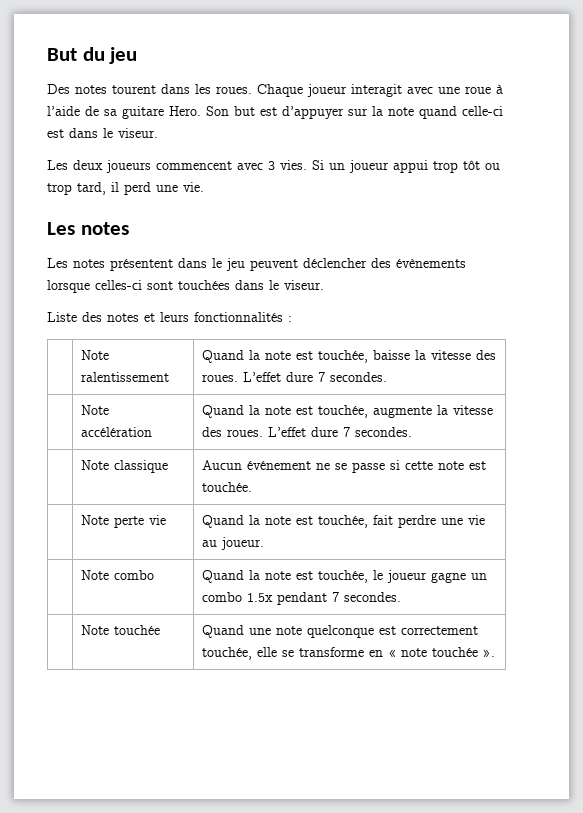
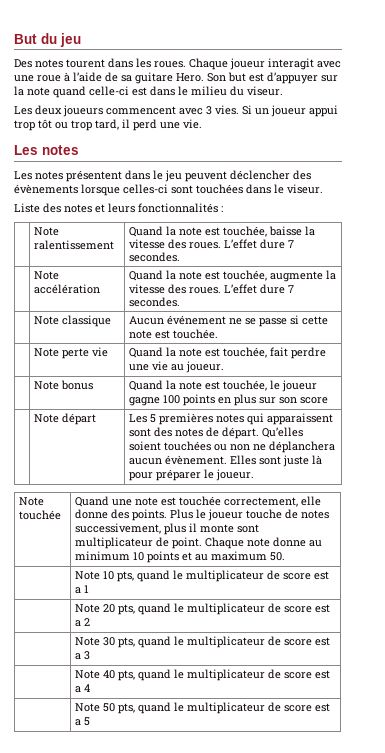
- Son but est d’appuyer sur la note quand celle-ci est dans le viseur.
+ Son but est d’appuyer sur la note quand celle-ci est dans le milieu du viseur.
- | Note combo | Quand la note est touchée, le joueur gagne un combo 1.5x pendant 7 secondes.
- | Note touchée | Quand une note quelconque est correctement touchée, elle se transforme en « note touchée ».
+ | Note bonus | Quand la note est touchée, le joueur gagne 100 points en plus sur son score
+ | Note départ | Les 5 premières notes qui apparaissent sont des notes de départ. Qu’elles soient touchées ou non ne déplanchera aucun évènement. Elles sont juste là pour préparer le joueur.
+ Note touchée | Quand une note est touchée correctement, elle donne des points. Plus le joueur touche de notes successivement, plus il monte sont multiplicateur de point. Chaque note donne au minimum 10 points et au maximum 50.
+ | Note 10 pts, quand le multiplicateur de score est a 1
+ | Note 20 pts, quand le multiplicateur de score est a 2
+ | Note 30 pts, quand le multiplicateur de score est a 3
+ | Note 40 pts, quand le multiplicateur de score est a 4
+ | Note 50 pts, quand le multiplicateur de score est a 5

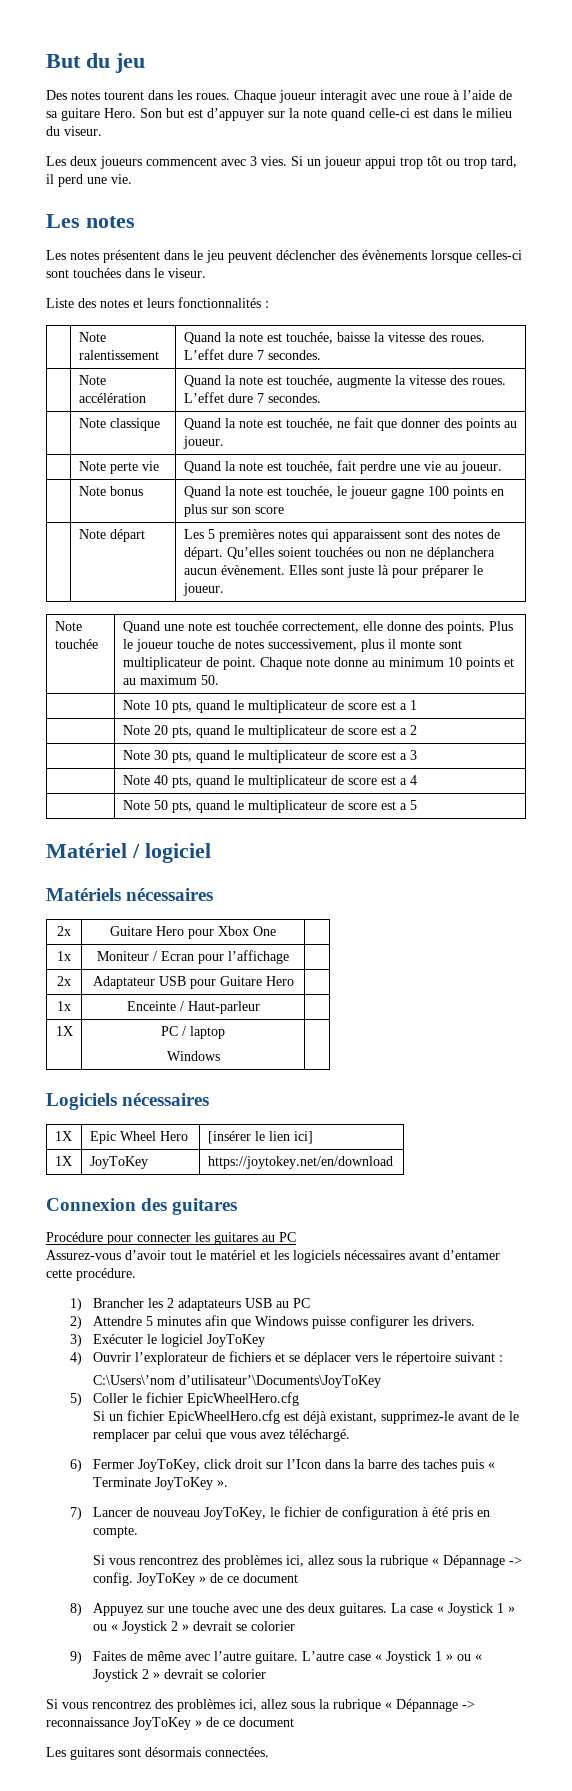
- | Note classique | Aucun événement ne se passe si cette note est touchée.
+ | Note classique | Quand la note est touchée, ne fait que donner des points au joueur.
+ Matériel / logiciel
+ Matériels nécessaires
+ 2x | Guitare Hero pour Xbox One |
+ 1x | Moniteur / Ecran pour l’affichage |
+ 2x | Adaptateur USB pour Guitare Hero |
+ 1x | Enceinte / Haut-parleur |
+ 1X | PC / laptop
+ Windows |
+ Logiciels nécessaires
+ 1X | Epic Wheel Hero | [insérer le lien ici]
+ 1X | JoyToKey | https://joytokey.net/en/download
+ Connexion des guitares
+ Procédure pour connecter les guitares au PC
+ Assurez-vous d’avoir tout le matériel et les logiciels nécessaires avant d’entamer cette procédure.
+ 1) Brancher les 2 adaptateurs USB au PC
+ 2) Attendre 5 minutes afin que Windows puisse configurer les drivers.
+ 3) Exécuter le logiciel JoyToKey
+ 4) Ouvrir l’explorateur de fichiers et se déplacer vers le répertoire suivant :
+ C:\Users\’nom d’utilisateur’\Documents\JoyToKey
+ 5) Coller le fichier EpicWheelHero.cfg
+ Si un fichier EpicWheelHero.cfg est déjà existant, supprimez-le avant de le remplacer par celui que vous avez téléchargé.
+ 6) Fermer JoyToKey, click droit sur l’Icon dans la barre des taches puis « Terminate JoyToKey ».
+ 7) Lancer de nouveau JoyToKey, le fichier de configuration à été pris en compte.
+ Si vous rencontrez des problèmes ici, allez sous la rubrique « Dépannage -> config. JoyToKey » de ce document
+ 8) Appuyez sur une touche avec une des deux guitares. La case « Joystick 1 » ou « Joystick 2 » devrait se colorier
+ 9) Faites de même avec l’autre guitare. L’autre case « Joystick 1 » ou « Joystick 2 » devrait se colorier
+ Si vous rencontrez des problèmes ici, allez sous la rubrique « Dépannage -> reconnaissance JoyToKey » de ce document
+ Les guitares sont désormais connectées.

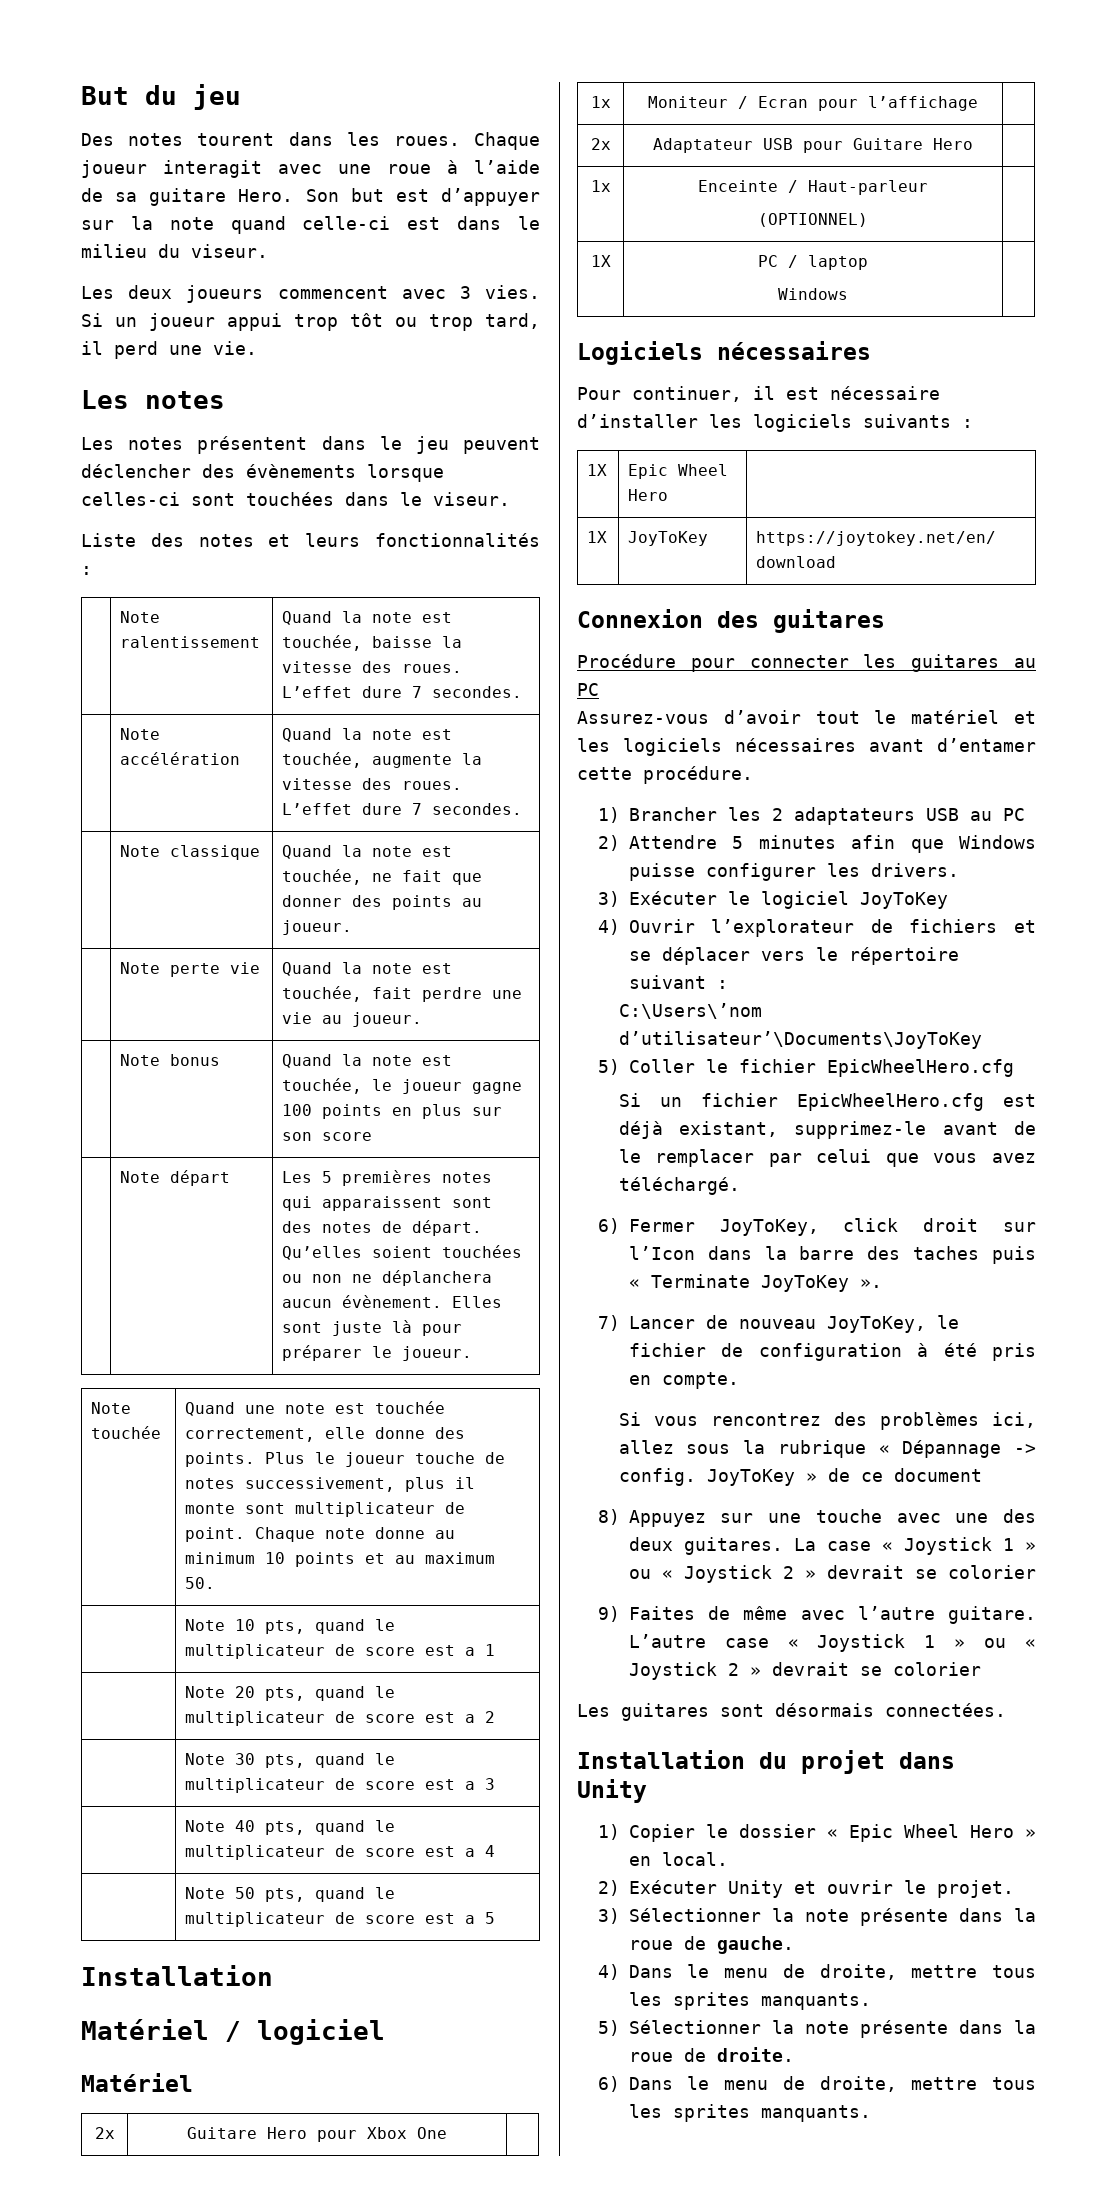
  | Note 50 pts, quand le multiplicateur de score est a 5
+ Installation
  Matériel / logiciel
- Matériels nécessaires
+ Matériel
- 1x | Enceinte / Haut-parleur |
+ 1x | Enceinte / Haut-parleur
+ (OPTIONNEL) |
+ Pour continuer, il est nécessaire d’installer les logiciels suivants :
- 1X | Epic Wheel Hero | [insérer le lien ici]
+ 1X | Epic Wheel Hero |
- Si vous rencontrez des problèmes ici, allez sous la rubrique « Dépannage -> reconnaissance JoyToKey » de ce document
+ Installation du projet dans Unity
+ 1) Copier le dossier « Epic Wheel Hero » en local.
+ 2) Exécuter Unity et ouvrir le projet.
+ 3) Sélectionner la note présente dans la roue de gauche.
+ 4) Dans le menu de droite, mettre tous les sprites manquants.
+ 5) Sélectionner la note présente dans la roue de droite.
+ 6) Dans le menu de droite, mettre tous les sprites manquants.

